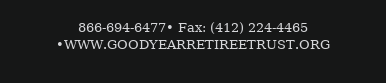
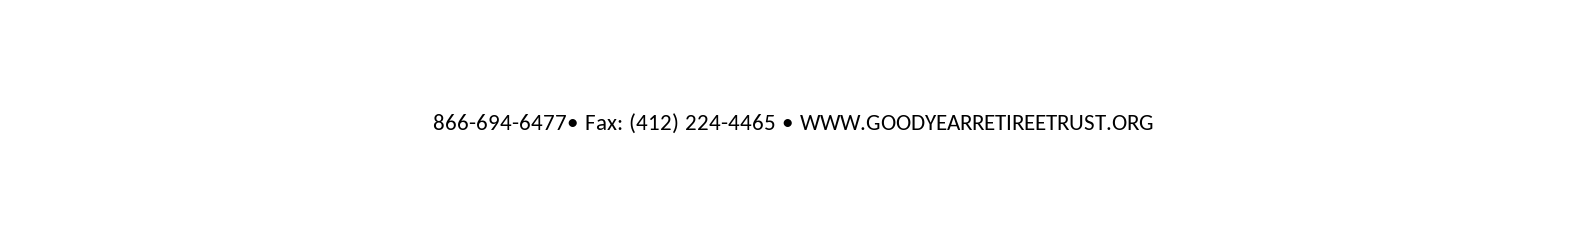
- 866-694-6477• Fax: (412) 224-4465 •WWW.GOODYEARRETIREETRUST.ORG
+ 866-694-6477• Fax: (412) 224-4465 • WWW.GOODYEARRETIREETRUST.ORG

